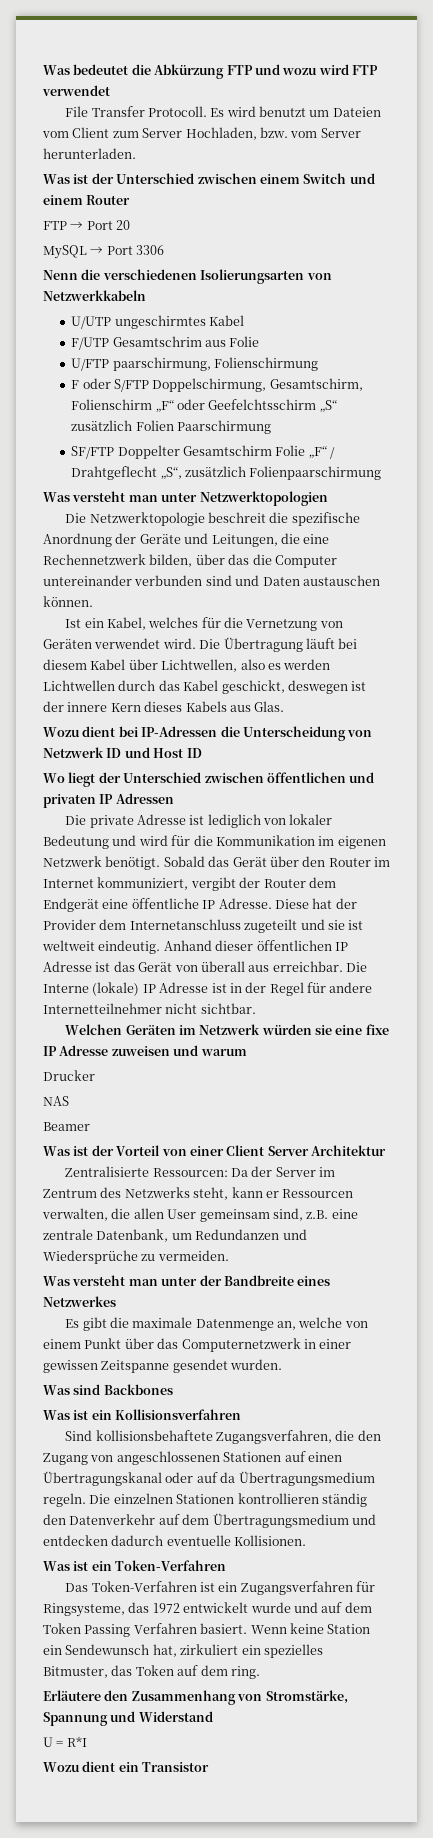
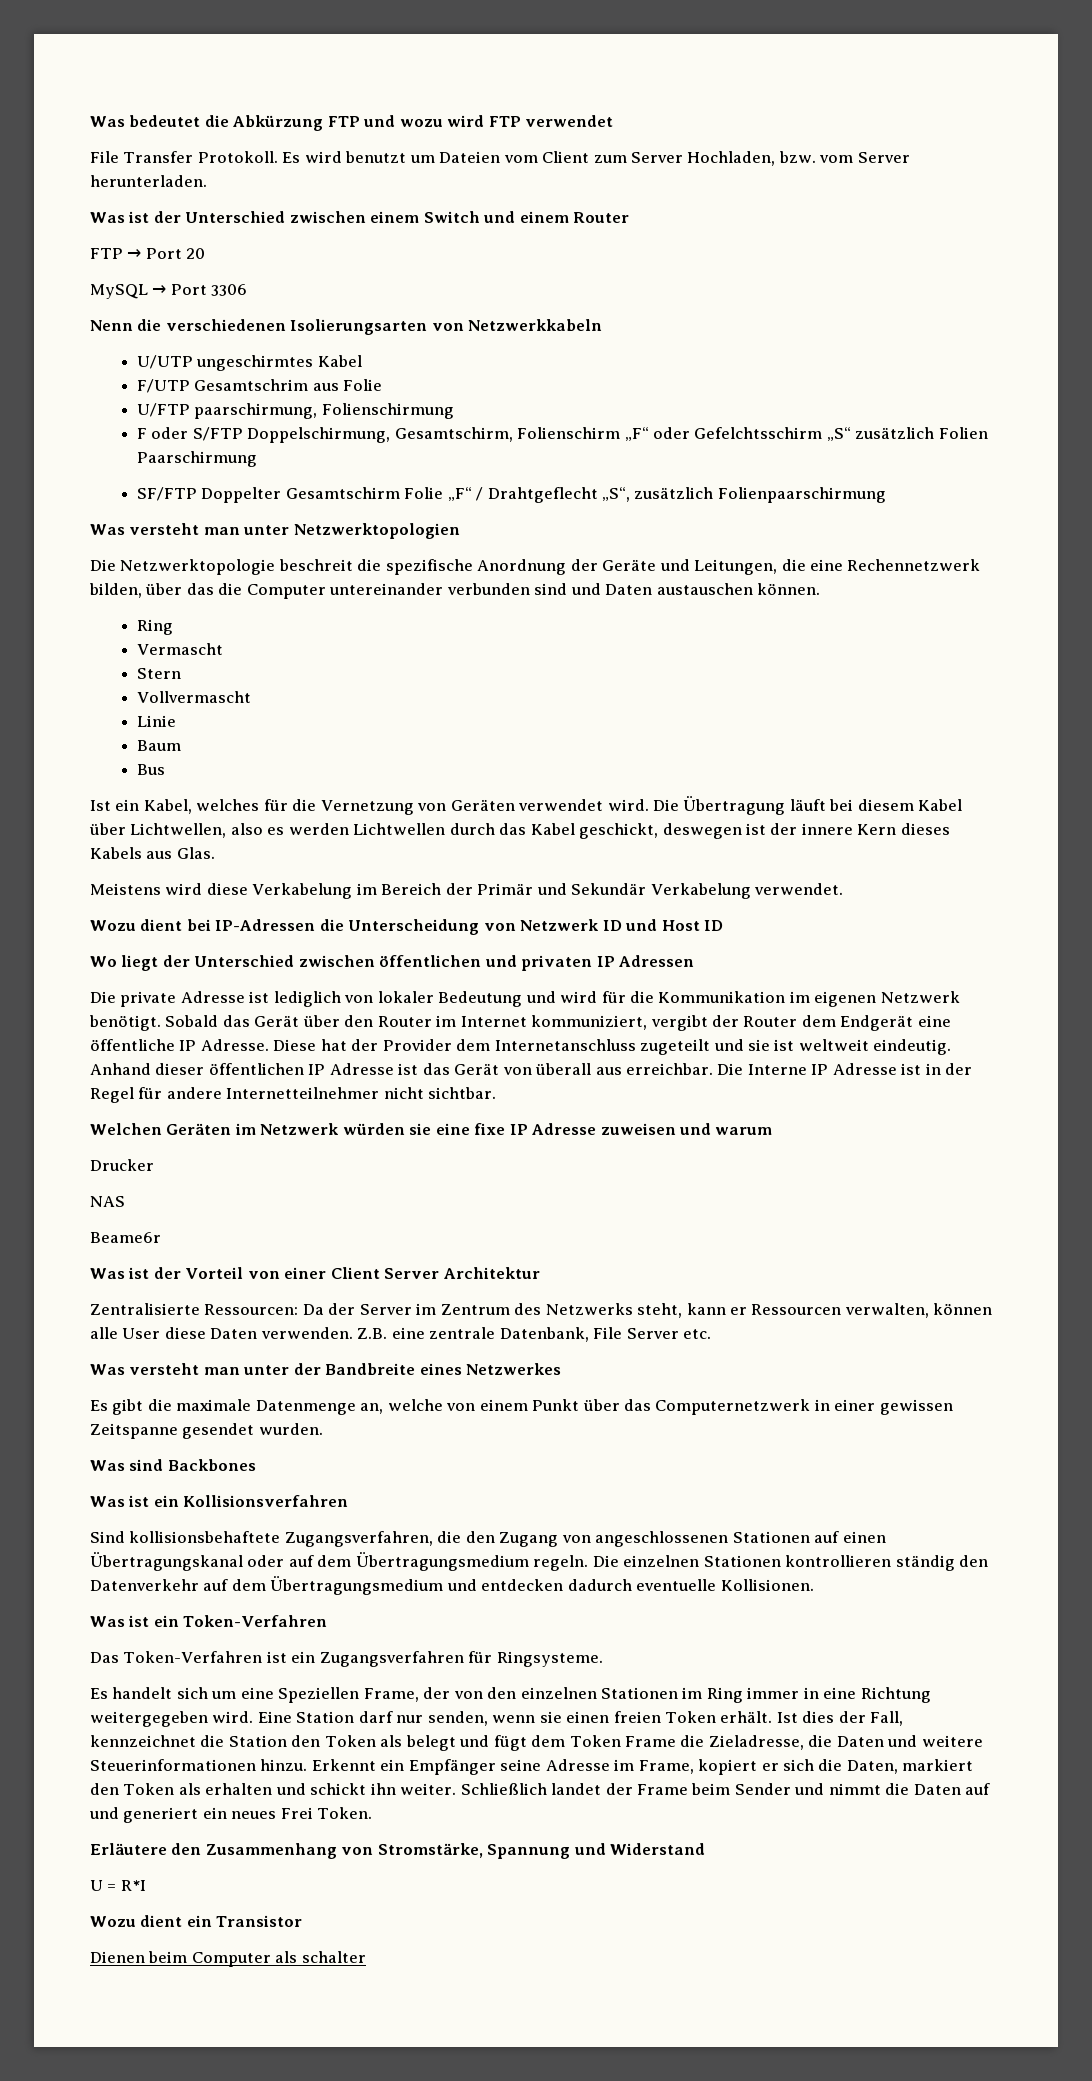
- File Transfer Protocoll.
+ File Transfer Protokoll.
- F oder S/FTP Doppelschirmung, Gesamtschirm, Folienschirm „F“ oder Geefelchtsschirm „S“ zusätzlich Folien Paarschirmung
+ F oder S/FTP Doppelschirmung, Gesamtschirm, Folienschirm „F“ oder Gefelchtsschirm „S“ zusätzlich Folien Paarschirmung
  Die Netzwerktopologie beschreit die spezifische Anordnung der Geräte und Leitungen, die eine Rechennetzwerk bilden, über das die Computer untereinander verbunden sind und Daten austauschen können.
+ Ring
+ Vermascht
+ Stern
+ Vollvermascht
+ Linie
+ Baum
+ Bus
+ Meistens wird diese Verkabelung im Bereich der Primär und Sekundär Verkabelung verwendet.
- Die Interne (lokale) IP Adresse ist in der Regel für andere Internetteilnehmer nicht sichtbar.
+ Die Interne IP Adresse ist in der Regel für andere Internetteilnehmer nicht sichtbar.
- Beamer
+ Beame6r
- Zentralisierte Ressourcen: Da der Server im Zentrum des Netzwerks steht, kann er Ressourcen verwalten, die allen User gemeinsam sind, z.B. eine zentrale Datenbank, um Redundanzen und Wiedersprüche zu vermeiden.
+ Zentralisierte Ressourcen: Da der Server im Zentrum des Netzwerks steht, kann er Ressourcen verwalten, können alle User diese Daten verwenden. Z.B. eine zentrale Datenbank, File Server etc.
- Sind kollisionsbehaftete Zugangsverfahren, die den Zugang von angeschlossenen Stationen auf einen Übertragungskanal oder auf da Übertragungsmedium regeln.
+ Sind kollisionsbehaftete Zugangsverfahren, die den Zugang von angeschlossenen Stationen auf einen Übertragungskanal oder auf dem Übertragungsmedium regeln.
- Das Token-Verfahren ist ein Zugangsverfahren für Ringsysteme, das 1972 entwickelt wurde und auf dem Token Passing Verfahren basiert. Wenn keine Station ein Sendewunsch hat, zirkuliert ein spezielles Bitmuster, das Token auf dem ring.
+ Das Token-Verfahren ist ein Zugangsverfahren für Ringsysteme.
+ Es handelt sich um eine Speziellen Frame, der von den einzelnen Stationen im Ring immer in eine Richtung weitergegeben wird. Eine Station darf nur senden, wenn sie einen freien Token erhält. Ist dies der Fall, kennzeichnet die Station den Token als belegt und fügt dem Token Frame die Zieladresse, die Daten und weitere Steuerinformationen hinzu. Erkennt ein Empfänger seine Adresse im Frame, kopiert er sich die Daten, markiert den Token als erhalten und schickt ihn weiter. Schließlich landet der Frame beim Sender und nimmt die Daten auf und generiert ein neues Frei Token.
+ Dienen beim Computer als schalter

